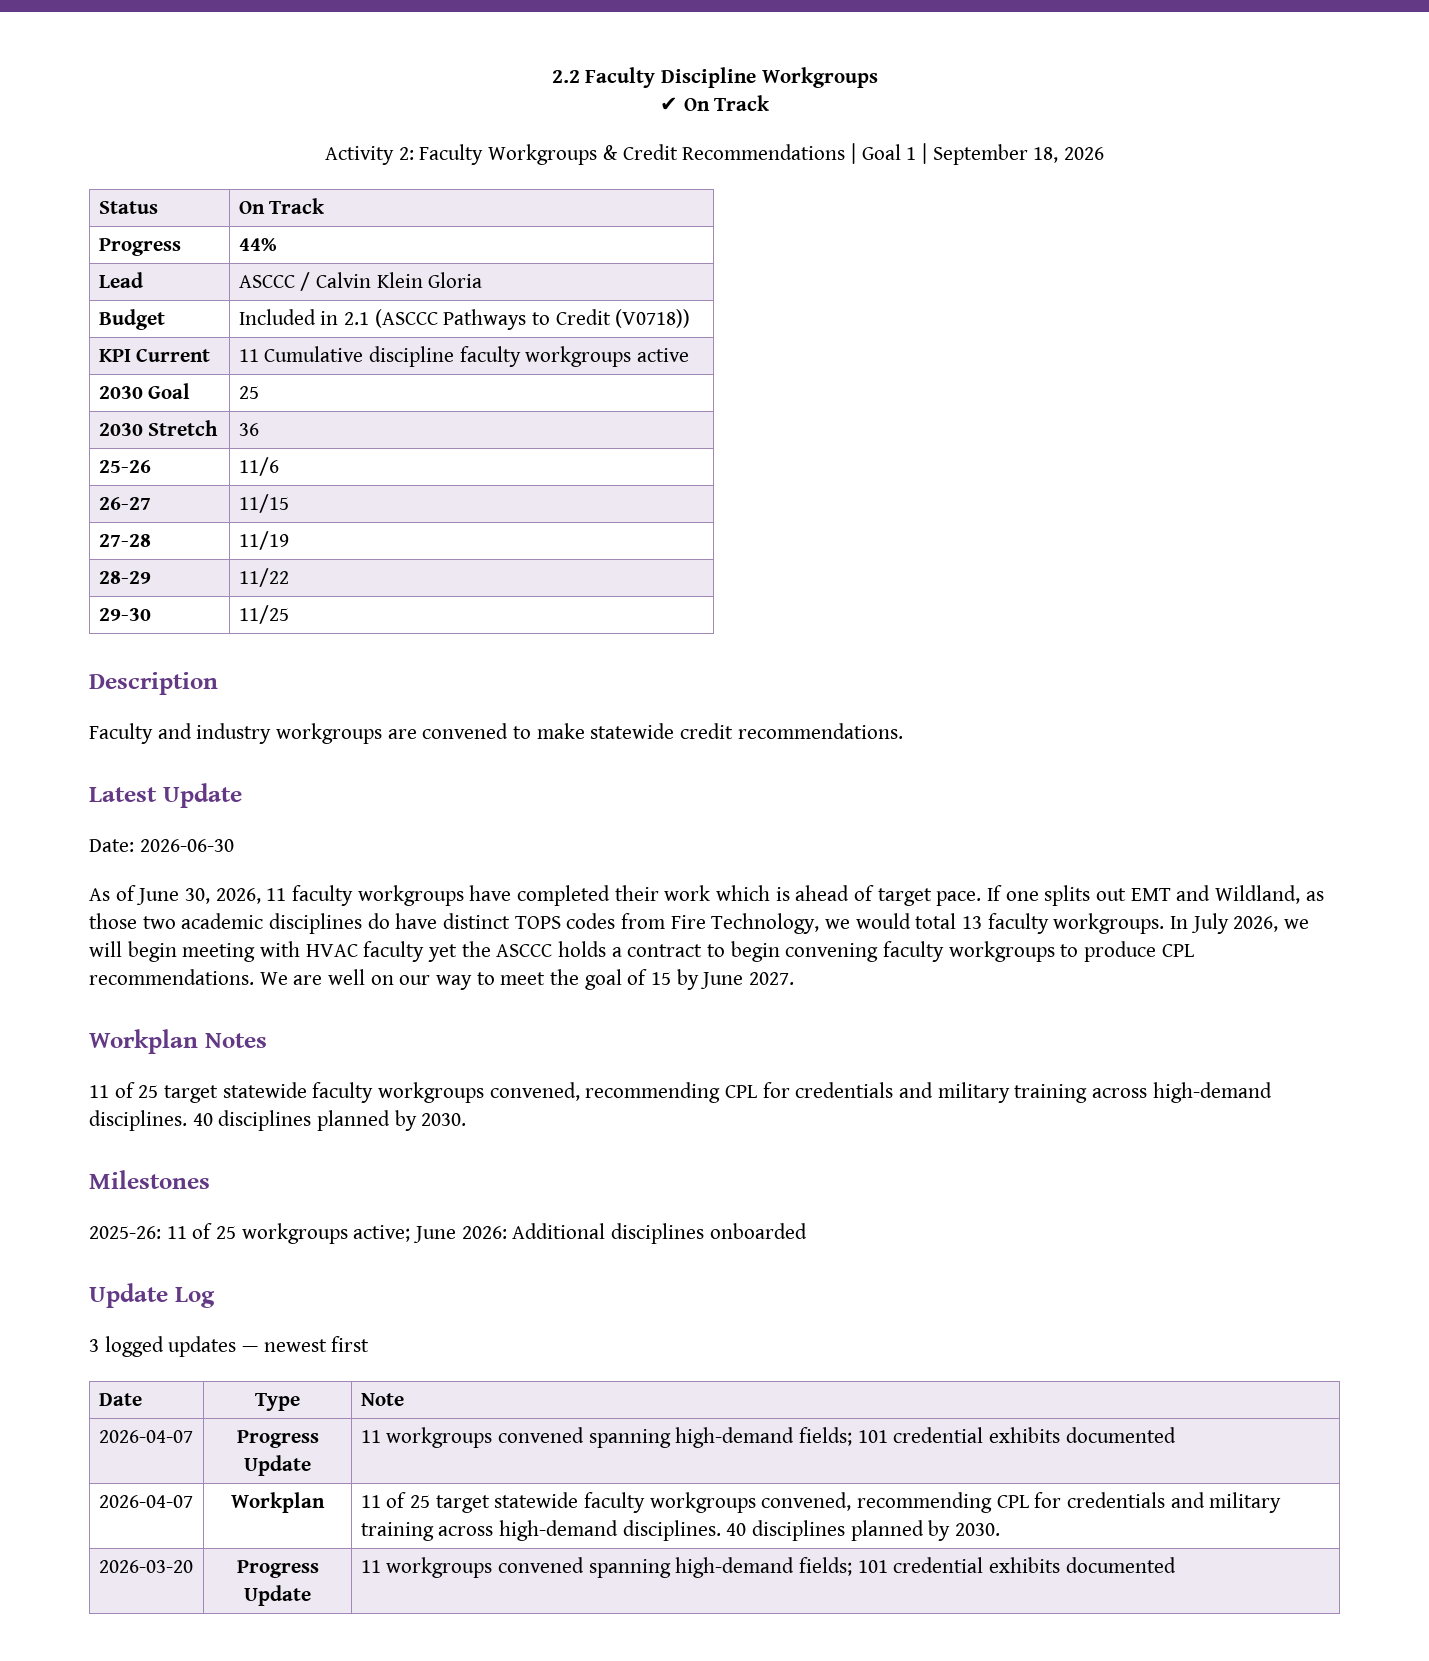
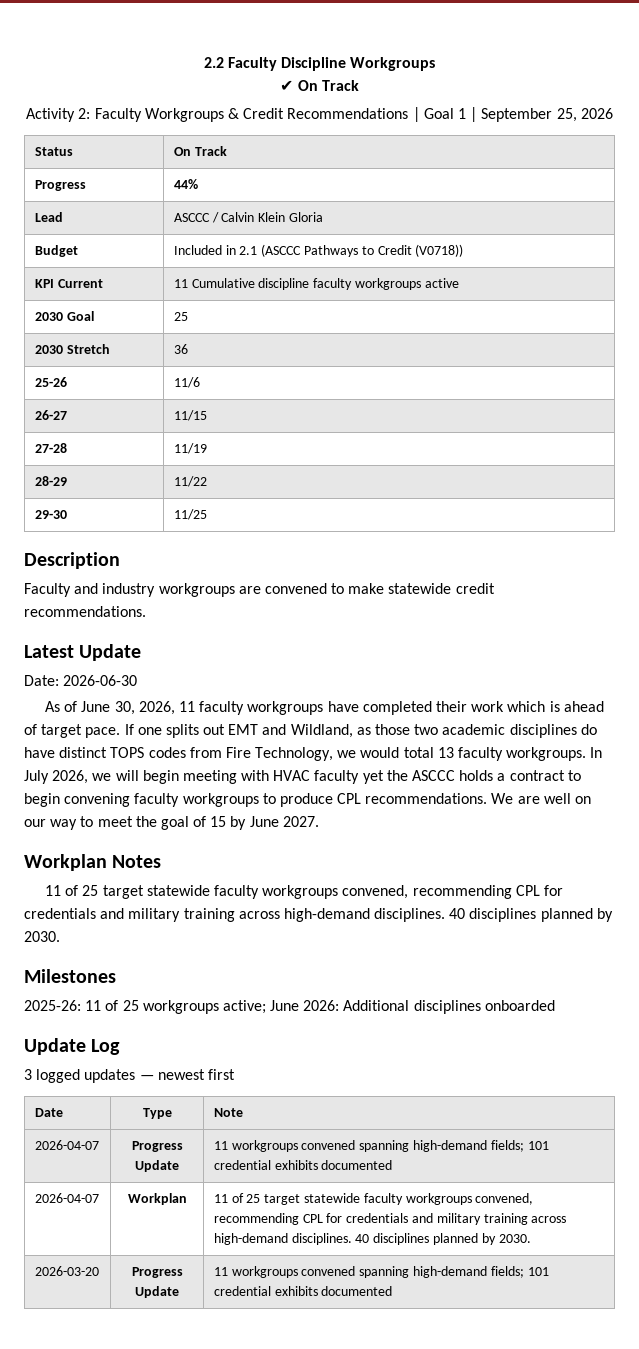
- Activity 2: Faculty Workgroups & Credit Recommendations | Goal 1 | September 18, 2026
+ Activity 2: Faculty Workgroups & Credit Recommendations | Goal 1 | September 25, 2026

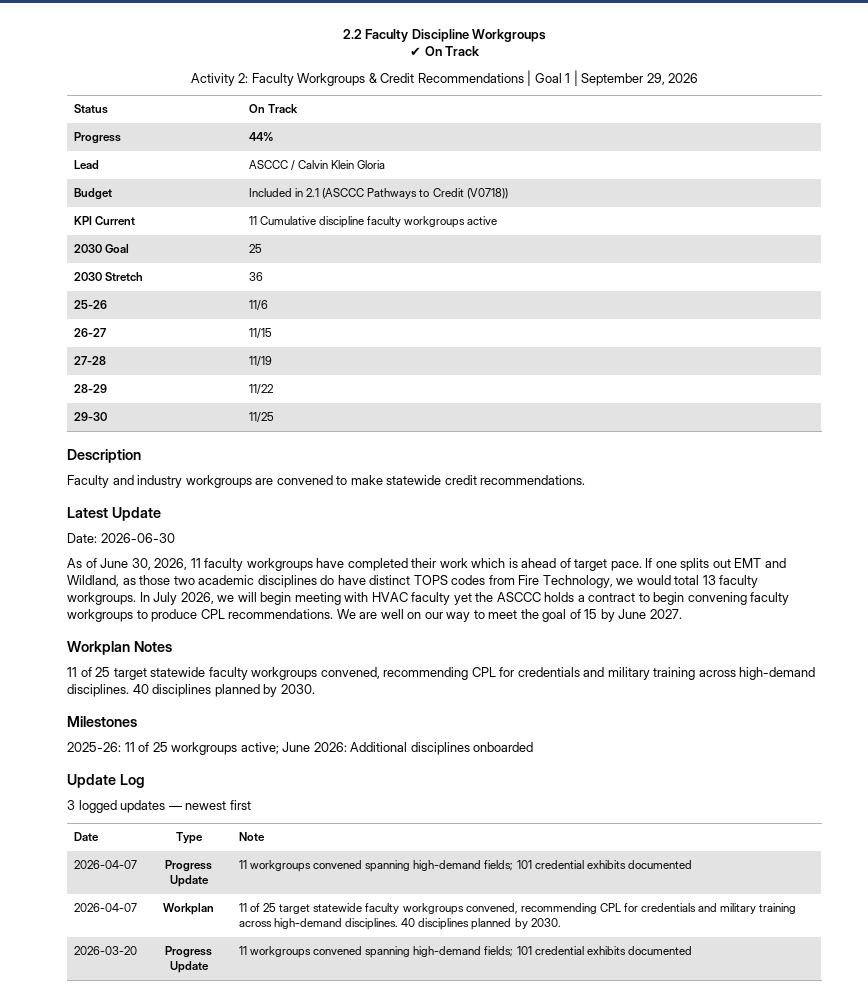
- Activity 2: Faculty Workgroups & Credit Recommendations | Goal 1 | September 25, 2026
+ Activity 2: Faculty Workgroups & Credit Recommendations | Goal 1 | September 29, 2026

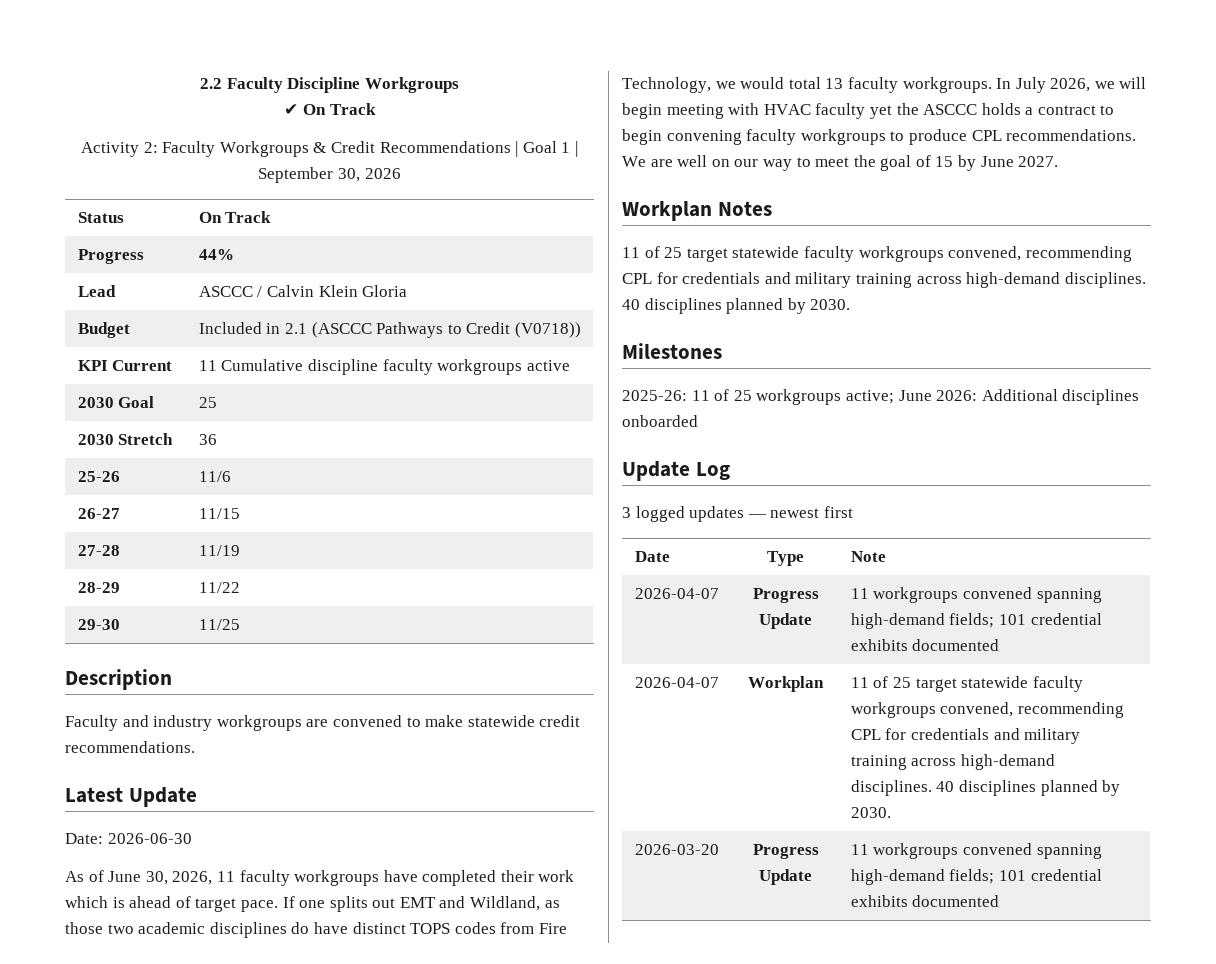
- Activity 2: Faculty Workgroups & Credit Recommendations | Goal 1 | September 29, 2026
+ Activity 2: Faculty Workgroups & Credit Recommendations | Goal 1 | September 30, 2026

